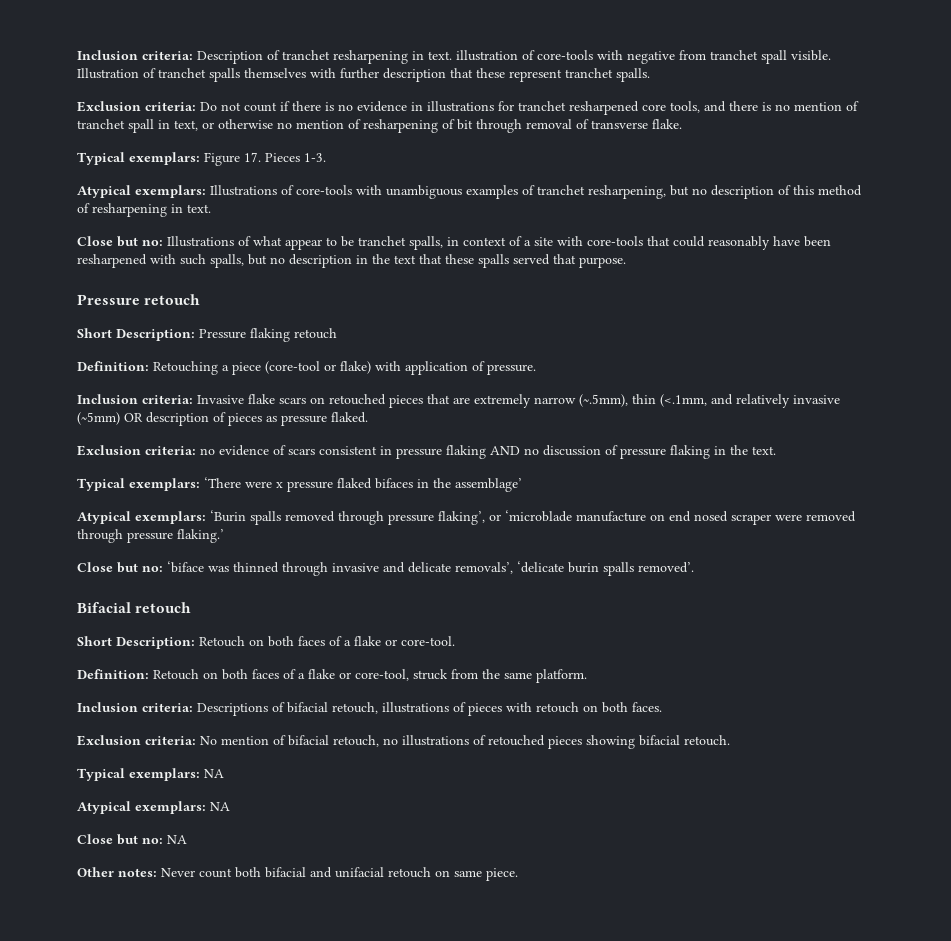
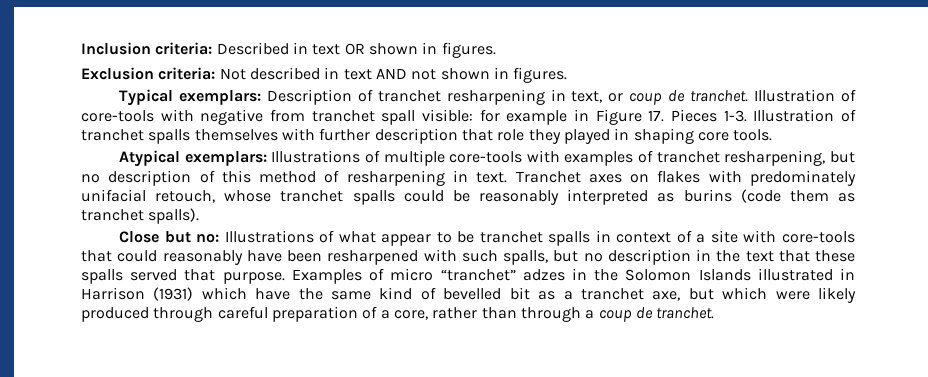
- Inclusion criteria: Description of tranchet resharpening in text. illustration of core-tools with negative from tranchet spall visible.
+ Inclusion criteria: Described in text OR shown in figures.
+ Exclusion criteria: Not described in text AND not shown in figures.
+ Typical exemplars: Description of tranchet resharpening in text, or coup de tranchet. Illustration of core-tools with negative from tranchet spall visible: for example in Figure 17. Pieces 1-3.
- Illustration of tranchet spalls themselves with further description that these represent tranchet spalls.
- Exclusion criteria: Do not count if there is no evidence in illustrations for tranchet resharpened core tools, and there is no mention of tranchet spall in text, or otherwise no mention of resharpening of bit through removal of transverse flake.
- Typical exemplars: Figure 17. Pieces 1-3.
+ Illustration of tranchet spalls themselves with further description that role they played in shaping core tools.
- Atypical exemplars: Illustrations of core-tools with unambiguous examples of tranchet resharpening, but no description of this method of resharpening in text.
+ Atypical exemplars: Illustrations of multiple core-tools with examples of tranchet resharpening, but no description of this method of resharpening in text. Tranchet axes on flakes with predominately unifacial retouch, whose tranchet spalls could be reasonably interpreted as burins (code them as tranchet spalls).
- Close but no: Illustrations of what appear to be tranchet spalls, in context of a site with core-tools that could reasonably have been resharpened with such spalls, but no description in the text that these spalls served that purpose.
- Pressure retouch
- Short Description: Pressure flaking retouch
- Definition: Retouching a piece (core-tool or flake) with application of pressure.
- Inclusion criteria: Invasive flake scars on retouched pieces that are extremely narrow (~.5mm), thin (<.1mm, and relatively invasive (~5mm) OR description of pieces as pressure flaked.
- Exclusion criteria: no evidence of scars consistent in pressure flaking AND no discussion of pressure flaking in the text.
- Typical exemplars: ‘There were x pressure flaked bifaces in the assemblage’
- Atypical exemplars: ‘Burin spalls removed through pressure flaking’, or ‘microblade manufacture on end nosed scraper were removed through pressure flaking.’
- Close but no: ‘biface was thinned through invasive and delicate removals’, ‘delicate burin spalls removed’.
- Bifacial retouch
- Short Description: Retouch on both faces of a flake or core-tool.
- Definition: Retouch on both faces of a flake or core-tool, struck from the same platform.
- Inclusion criteria: Descriptions of bifacial retouch, illustrations of pieces with retouch on both faces.
- Exclusion criteria: No mention of bifacial retouch, no illustrations of retouched pieces showing bifacial retouch.
- Typical exemplars: NA
- Atypical exemplars: NA
- Close but no: NA
- Other notes: Never count both bifacial and unifacial retouch on same piece.
+ Close but no: Illustrations of what appear to be tranchet spalls in context of a site with core-tools that could reasonably have been resharpened with such spalls, but no description in the text that these spalls served that purpose. Examples of micro “tranchet” adzes in the Solomon Islands illustrated in Harrison (1931) which have the same kind of bevelled bit as a tranchet axe, but which were likely produced through careful preparation of a core, rather than through a coup de tranchet.

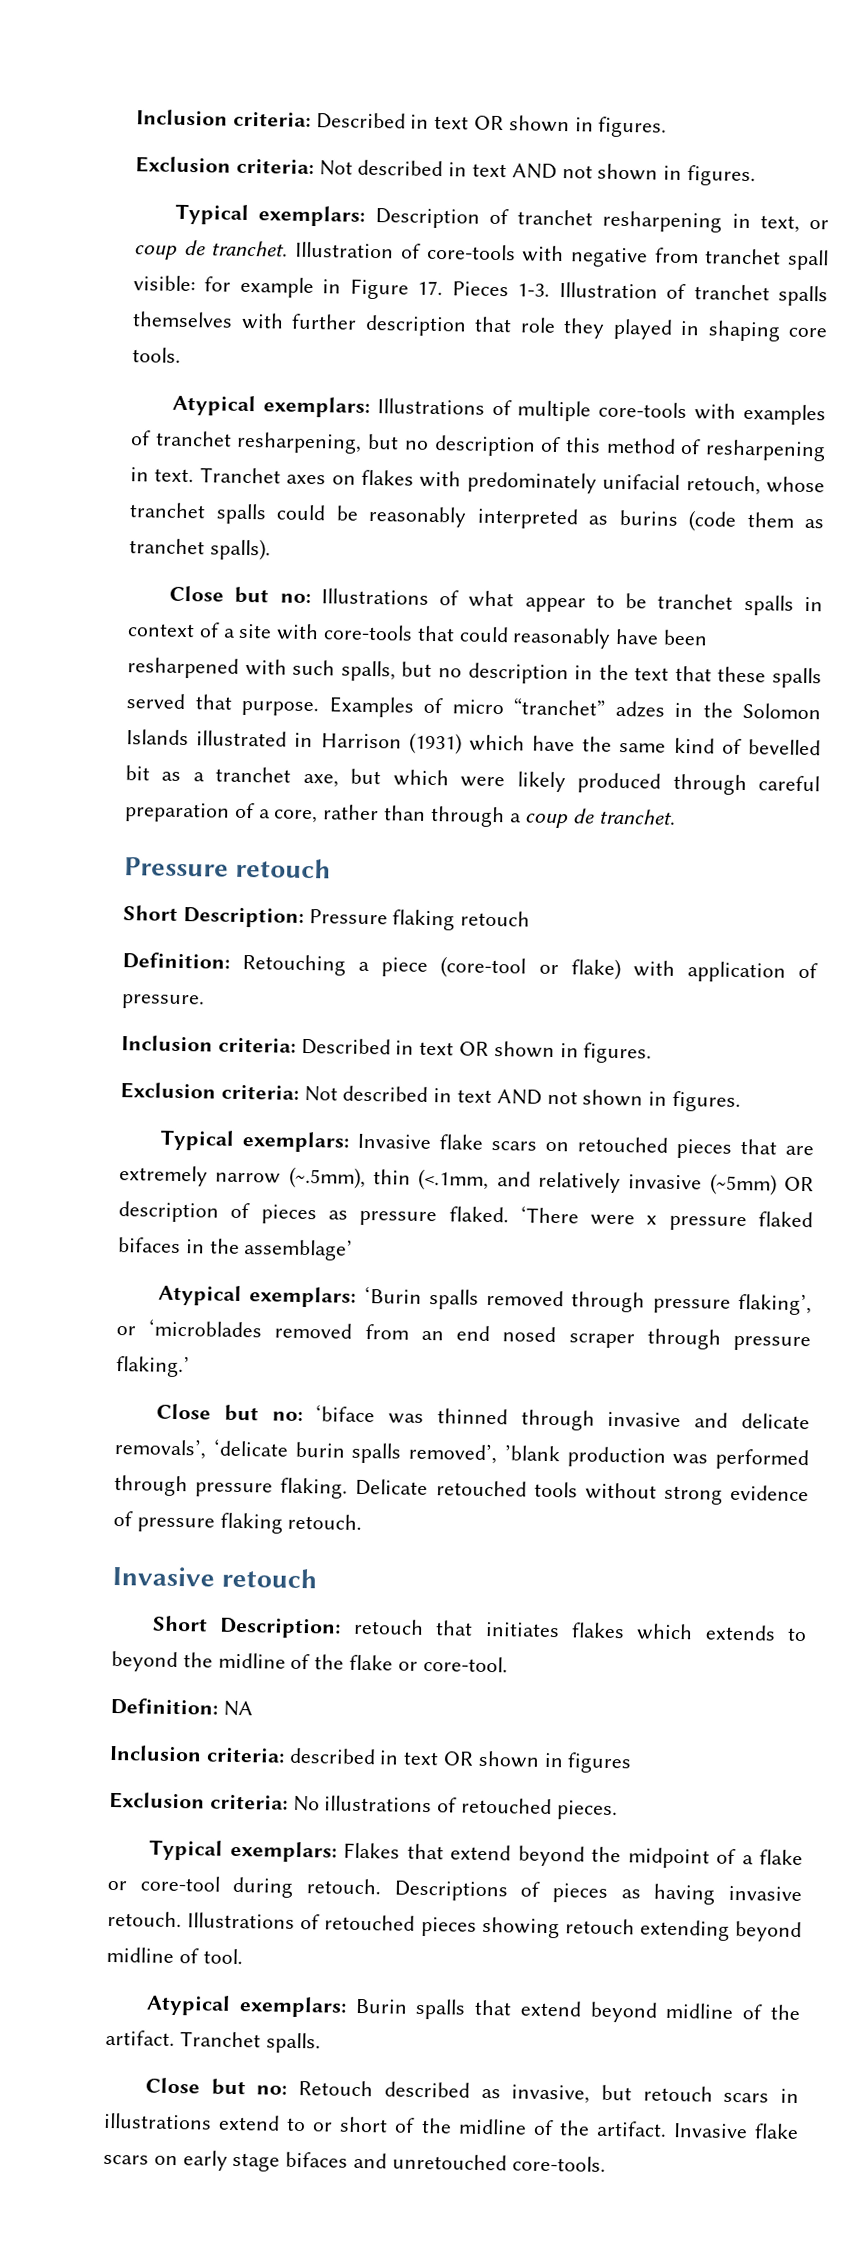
+ Pressure retouch
+ Short Description: Pressure flaking retouch
+ Definition: Retouching a piece (core-tool or flake) with application of pressure.
+ Inclusion criteria: Described in text OR shown in figures.
+ Exclusion criteria: Not described in text AND not shown in figures.
+ Typical exemplars: Invasive flake scars on retouched pieces that are extremely narrow (~.5mm), thin (<.1mm, and relatively invasive (~5mm) OR description of pieces as pressure flaked. ‘There were x pressure flaked bifaces in the assemblage’
+ Atypical exemplars: ‘Burin spalls removed through pressure flaking’, or ‘microblades removed from an end nosed scraper through pressure flaking.’
+ Close but no: ‘biface was thinned through invasive and delicate removals’, ‘delicate burin spalls removed’, ’blank production was performed through pressure flaking. Delicate retouched tools without strong evidence of pressure flaking retouch.
+ Invasive retouch
+ Short Description: retouch that initiates flakes which extends to beyond the midline of the flake or core-tool.
+ Definition: NA
+ Inclusion criteria: described in text OR shown in figures
+ Exclusion criteria: No illustrations of retouched pieces.
+ Typical exemplars: Flakes that extend beyond the midpoint of a flake or core-tool during retouch. Descriptions of pieces as having invasive retouch. Illustrations of retouched pieces showing retouch extending beyond midline of tool.
+ Atypical exemplars: Burin spalls that extend beyond midline of the artifact. Tranchet spalls.
+ Close but no: Retouch described as invasive, but retouch scars in illustrations extend to or short of the midline of the artifact. Invasive flake scars on early stage bifaces and unretouched core-tools.

